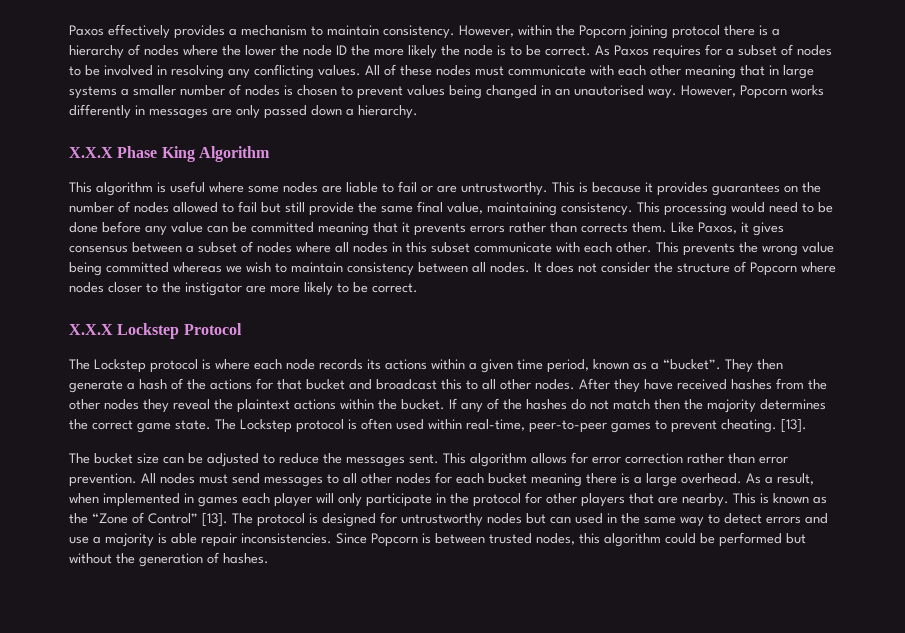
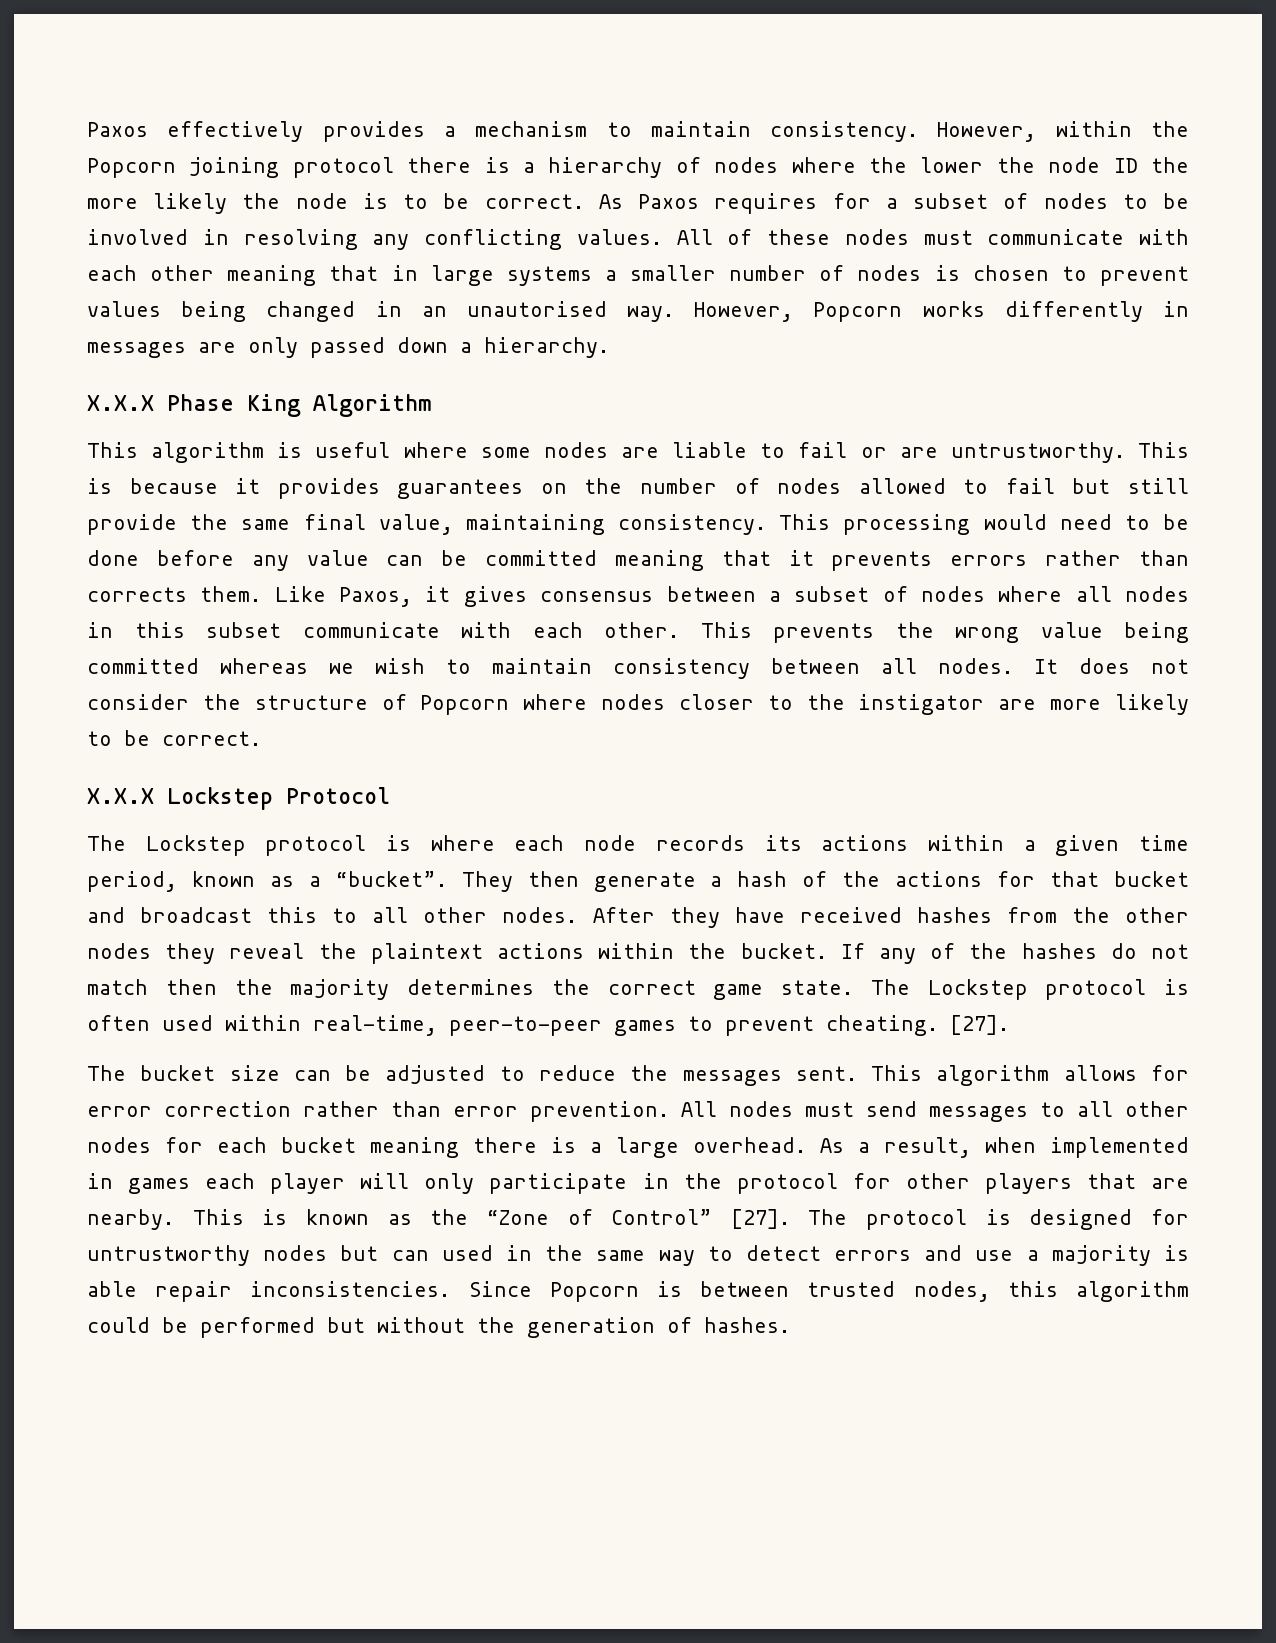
- The Lockstep protocol is often used within real-time, peer-to-peer games to prevent cheating. [13].
+ The Lockstep protocol is often used within real-time, peer-to-peer games to prevent cheating. [27].
- This is known as the “Zone of Control” [13].
+ This is known as the “Zone of Control” [27].

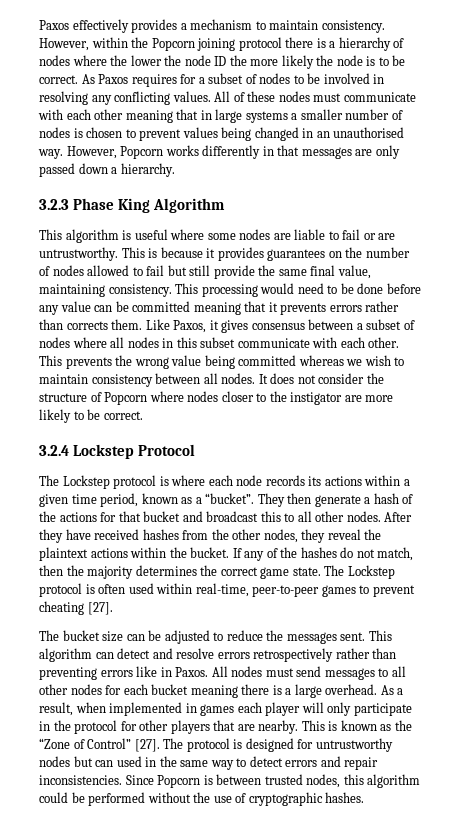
- All of these nodes must communicate with each other meaning that in large systems a smaller number of nodes is chosen to prevent values being changed in an unautorised way.
+ All of these nodes must communicate with each other meaning that in large systems a smaller number of nodes is chosen to prevent values being changed in an unauthorised way.
- However, Popcorn works differently in messages are only passed down a hierarchy.
+ However, Popcorn works differently in that messages are only passed down a hierarchy.
- X.X.X Phase King Algorithm
+ 3.2.3 Phase King Algorithm
- X.X.X Lockstep Protocol
+ 3.2.4 Lockstep Protocol
- After they have received hashes from the other nodes they reveal the plaintext actions within the bucket.
+ After they have received hashes from the other nodes, they reveal the plaintext actions within the bucket.
- If any of the hashes do not match then the majority determines the correct game state.
+ If any of the hashes do not match, then the majority determines the correct game state.
- The Lockstep protocol is often used within real-time, peer-to-peer games to prevent cheating. [27].
+ The Lockstep protocol is often used within real-time, peer-to-peer games to prevent cheating [27].
- This algorithm allows for error correction rather than error prevention.
+ This algorithm can detect and resolve errors retrospectively rather than preventing errors like in Paxos.
- The protocol is designed for untrustworthy nodes but can used in the same way to detect errors and use a majority is able repair inconsistencies.
+ The protocol is designed for untrustworthy nodes but can used in the same way to detect errors and repair inconsistencies.
- Since Popcorn is between trusted nodes, this algorithm could be performed but without the generation of hashes.
+ Since Popcorn is between trusted nodes, this algorithm could be performed without the use of cryptographic hashes.

